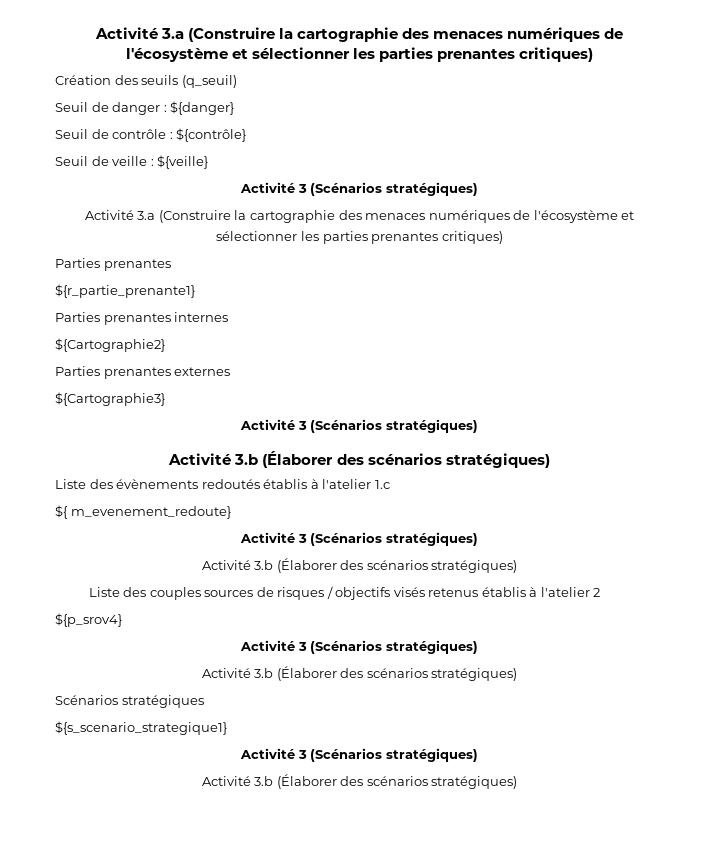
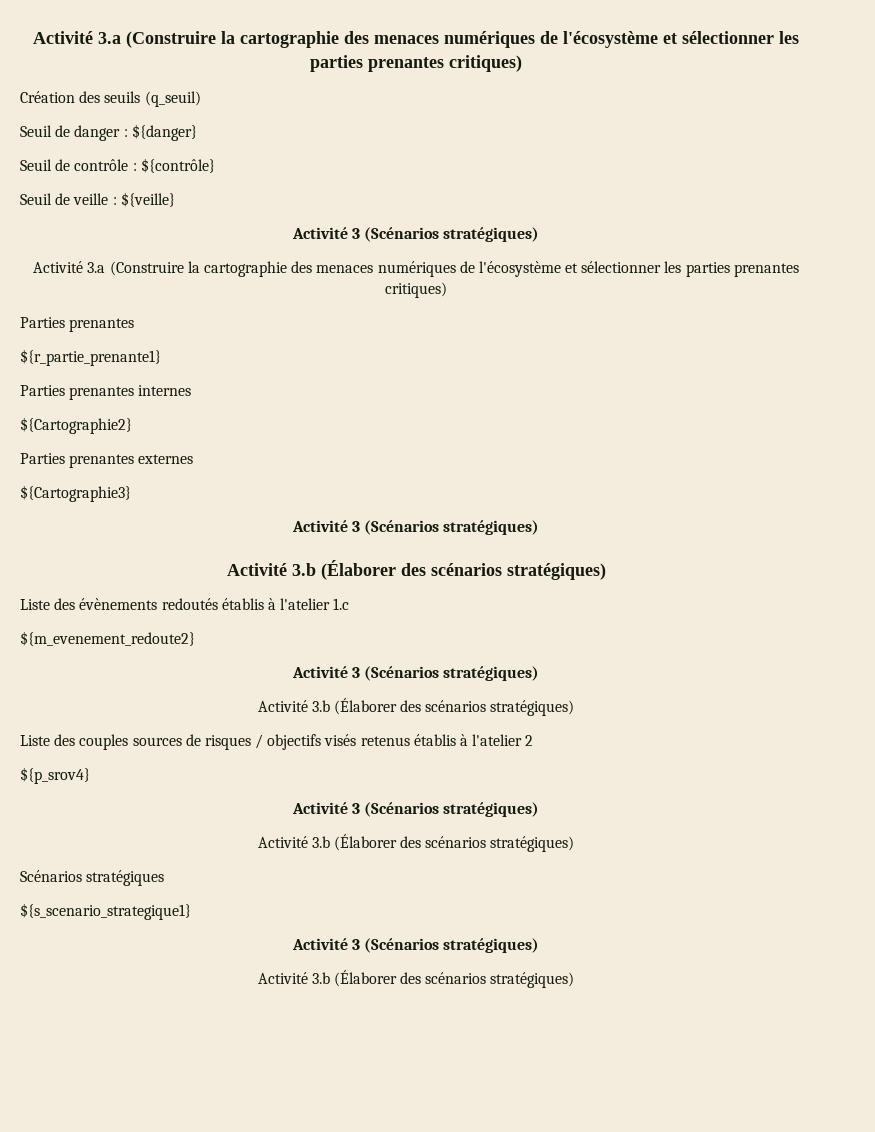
- ${ m_evenement_redoute}
+ ${m_evenement_redoute2}

